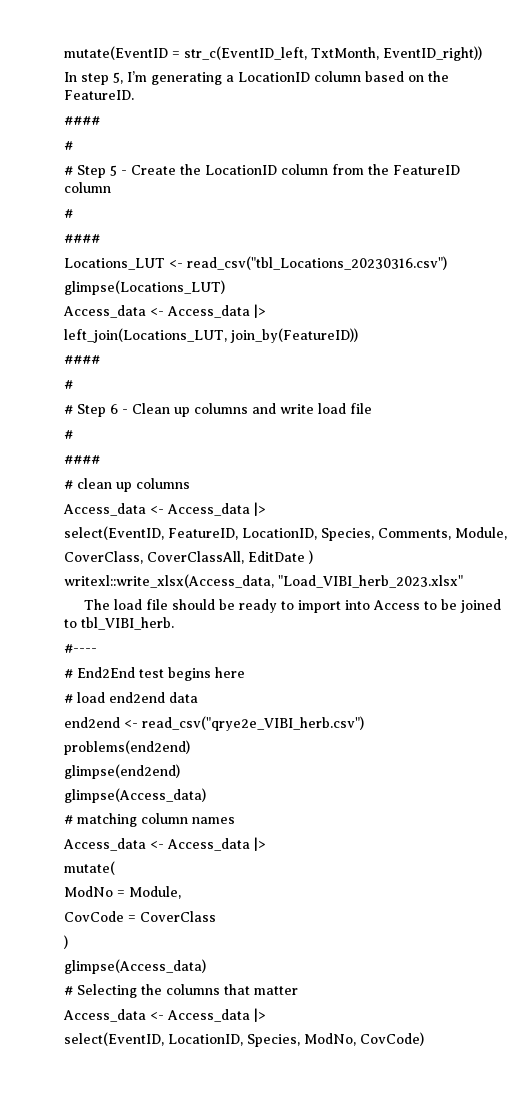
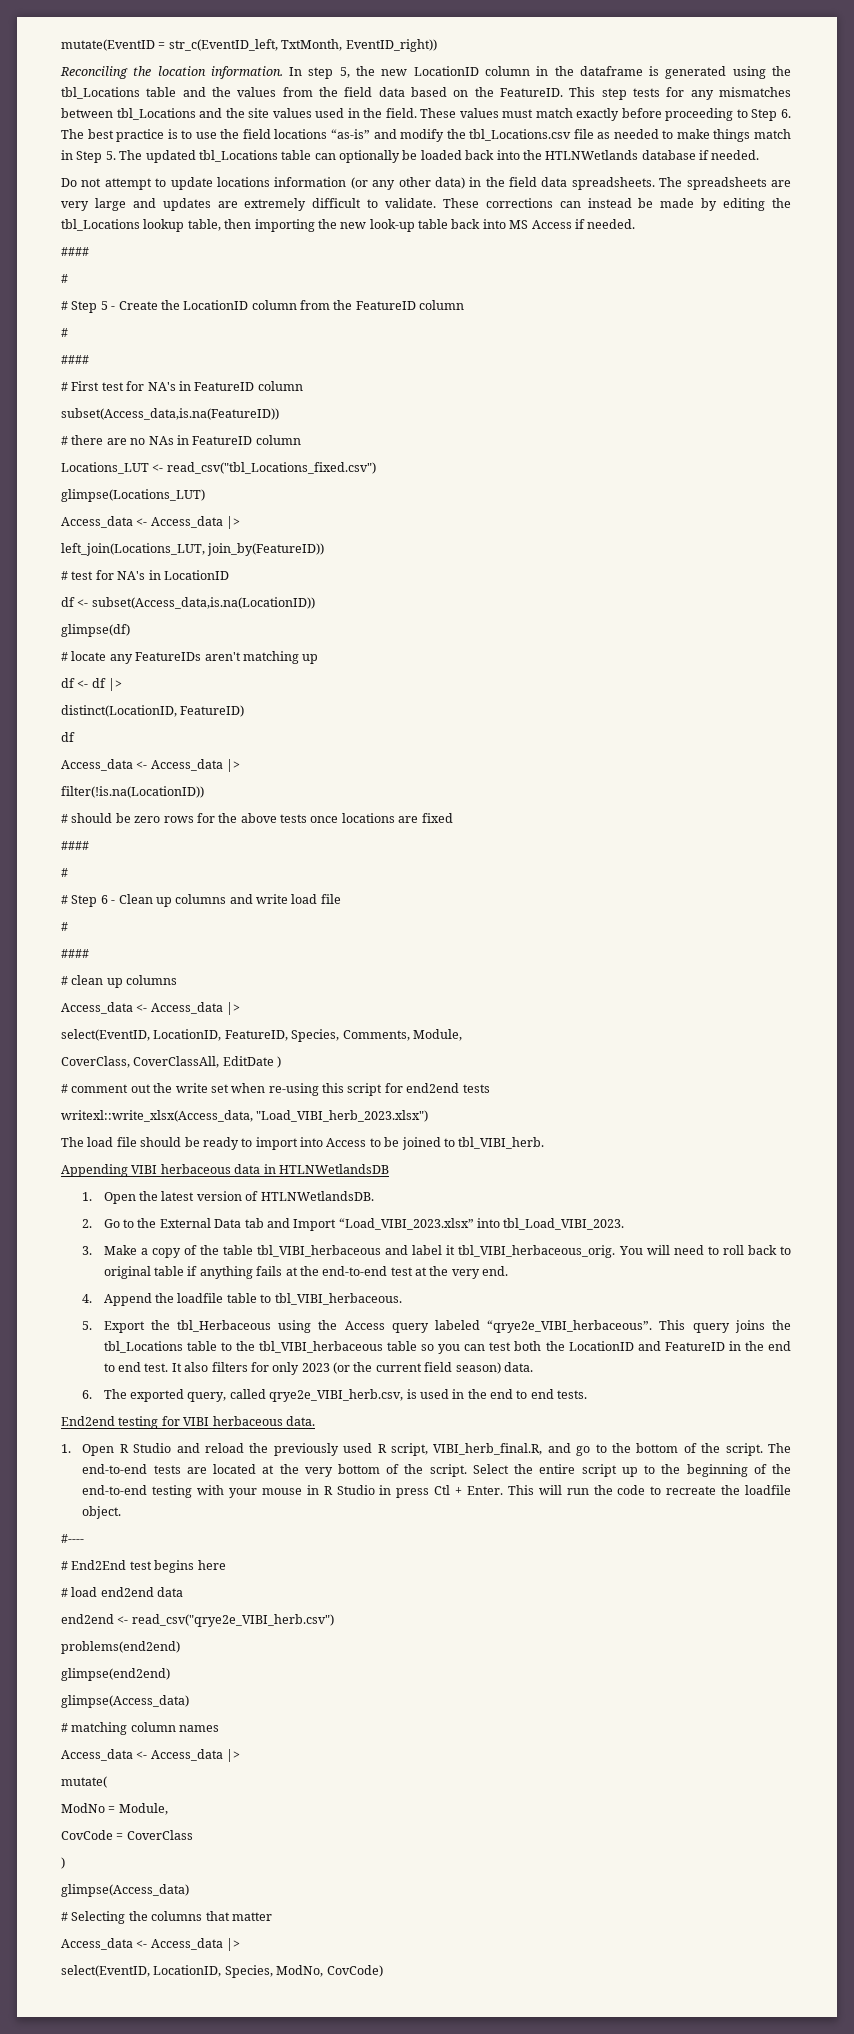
- In step 5, I’m generating a LocationID column based on the FeatureID.
+ Reconciling the location information. In step 5, the new LocationID column in the dataframe is generated using the tbl_Locations table and the values from the field data based on the FeatureID. This step tests for any mismatches between tbl_Locations and the site values used in the field. These values must match exactly before proceeding to Step 6. The best practice is to use the field locations “as-is” and modify the tbl_Locations.csv file as needed to make things match in Step 5. The updated tbl_Locations table can optionally be loaded back into the HTLNWetlands database if needed.
+ Do not attempt to update locations information (or any other data) in the field data spreadsheets. The spreadsheets are very large and updates are extremely difficult to validate. These corrections can instead be made by editing the tbl_Locations lookup table, then importing the new look-up table back into MS Access if needed.
+ # First test for NA's in FeatureID column
+ subset(Access_data,is.na(FeatureID))
+ # there are no NAs in FeatureID column
- Locations_LUT <- read_csv("tbl_Locations_20230316.csv")
+ Locations_LUT <- read_csv("tbl_Locations_fixed.csv")
+ # test for NA's in LocationID
+ df <- subset(Access_data,is.na(LocationID))
+ glimpse(df)
+ # locate any FeatureIDs aren't matching up
+ df <- df |>
+ distinct(LocationID, FeatureID)
+ df
+ Access_data <- Access_data |>
+ filter(!is.na(LocationID))
+ # should be zero rows for the above tests once locations are fixed
- select(EventID, FeatureID, LocationID, Species, Comments, Module,
+ select(EventID, LocationID, FeatureID, Species, Comments, Module,
+ # comment out the write set when re-using this script for end2end tests
- writexl::write_xlsx(Access_data, "Load_VIBI_herb_2023.xlsx"
+ writexl::write_xlsx(Access_data, "Load_VIBI_herb_2023.xlsx")
+ Appending VIBI herbaceous data in HTLNWetlandsDB
+ 1. Open the latest version of HTLNWetlandsDB.
+ 2. Go to the External Data tab and Import “Load_VIBI_2023.xlsx” into tbl_Load_VIBI_2023.
+ 3. Make a copy of the table tbl_VIBI_herbaceous and label it tbl_VIBI_herbaceous_orig. You will need to roll back to original table if anything fails at the end-to-end test at the very end.
+ 4. Append the loadfile table to tbl_VIBI_herbaceous.
+ 5. Export the tbl_Herbaceous using the Access query labeled “qrye2e_VIBI_herbaceous”. This query joins the tbl_Locations table to the tbl_VIBI_herbaceous table so you can test both the LocationID and FeatureID in the end to end test. It also filters for only 2023 (or the current field season) data.
+ 6. The exported query, called qrye2e_VIBI_herb.csv, is used in the end to end tests.
+ End2end testing for VIBI herbaceous data.
+ 1. Open R Studio and reload the previously used R script, VIBI_herb_final.R, and go to the bottom of the script. The end-to-end tests are located at the very bottom of the script. Select the entire script up to the beginning of the end-to-end testing with your mouse in R Studio in press Ctl + Enter. This will run the code to recreate the loadfile object.

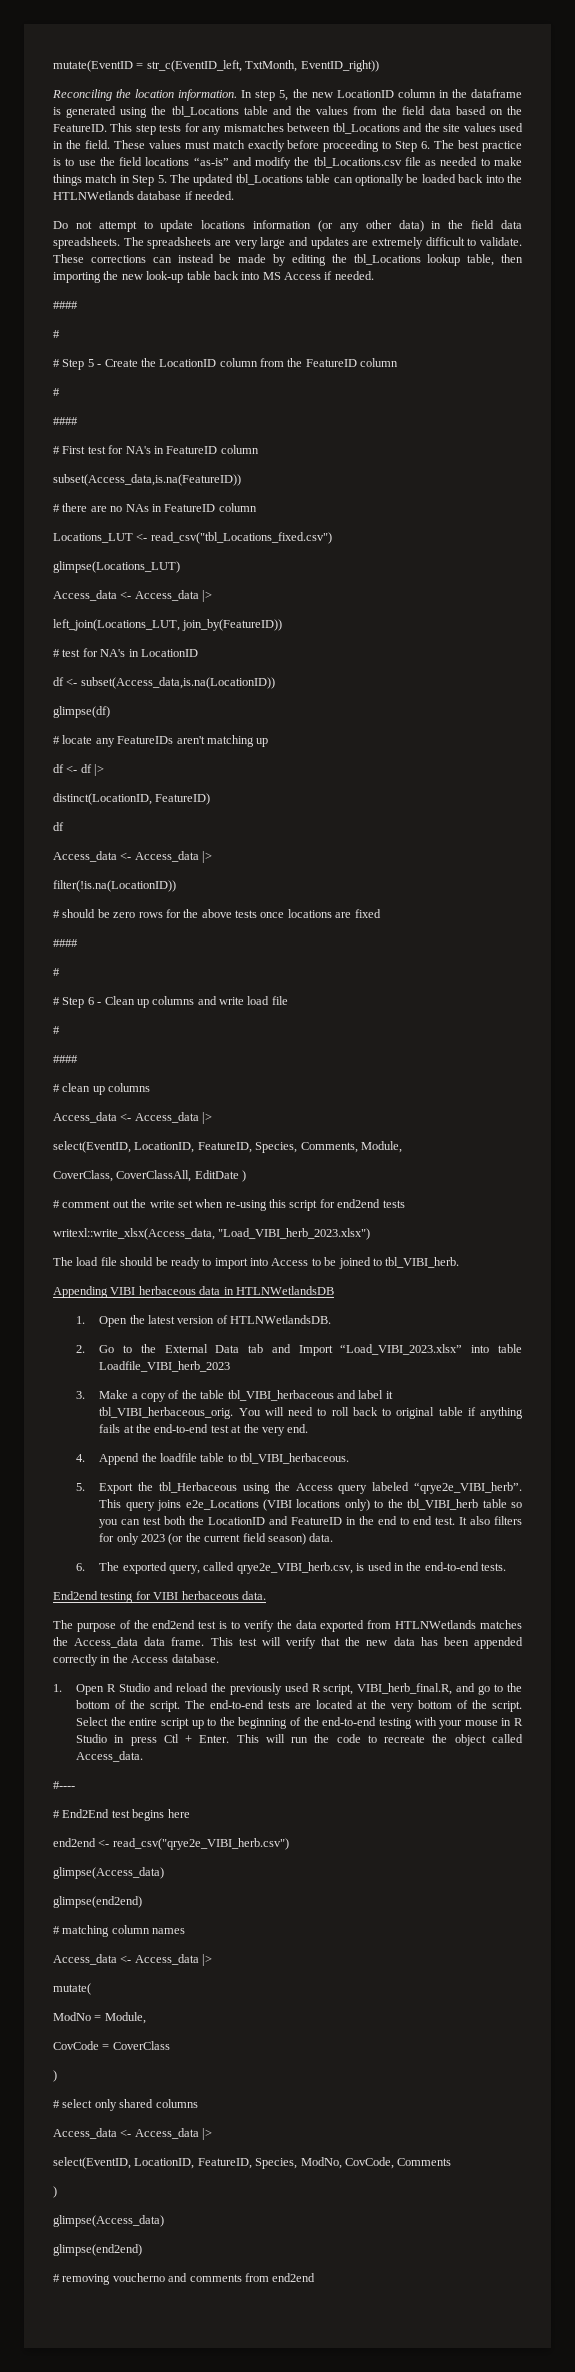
- 2. Go to the External Data tab and Import “Load_VIBI_2023.xlsx” into tbl_Load_VIBI_2023.
+ 2. Go to the External Data tab and Import “Load_VIBI_2023.xlsx” into table Loadfile_VIBI_herb_2023
- 5. Export the tbl_Herbaceous using the Access query labeled “qrye2e_VIBI_herbaceous”.
+ 5. Export the tbl_Herbaceous using the Access query labeled “qrye2e_VIBI_herb”.
- This query joins the tbl_Locations table to the tbl_VIBI_herbaceous table so you can test both the LocationID and FeatureID in the end to end test.
+ This query joins e2e_Locations (VIBI locations only) to the tbl_VIBI_herb table so you can test both the LocationID and FeatureID in the end to end test.
- 6. The exported query, called qrye2e_VIBI_herb.csv, is used in the end to end tests.
+ 6. The exported query, called qrye2e_VIBI_herb.csv, is used in the end-to-end tests.
+ The purpose of the end2end test is to verify the data exported from HTLNWetlands matches the Access_data data frame. This test will verify that the new data has been appended correctly in the Access database.
- This will run the code to recreate the loadfile object.
+ This will run the code to recreate the object called Access_data.
- # load end2end data
  end2end <- read_csv("qrye2e_VIBI_herb.csv")
- problems(end2end)
+ glimpse(Access_data)
  glimpse(end2end)
- glimpse(Access_data)
  CovCode = CoverClass
  )
+ # select only shared columns
+ Access_data <- Access_data |>
+ select(EventID, LocationID, FeatureID, Species, ModNo, CovCode, Comments
+ )
  glimpse(Access_data)
- # Selecting the columns that matter
- Access_data <- Access_data |>
- select(EventID, LocationID, Species, ModNo, CovCode)
+ glimpse(end2end)
+ # removing voucherno and comments from end2end

